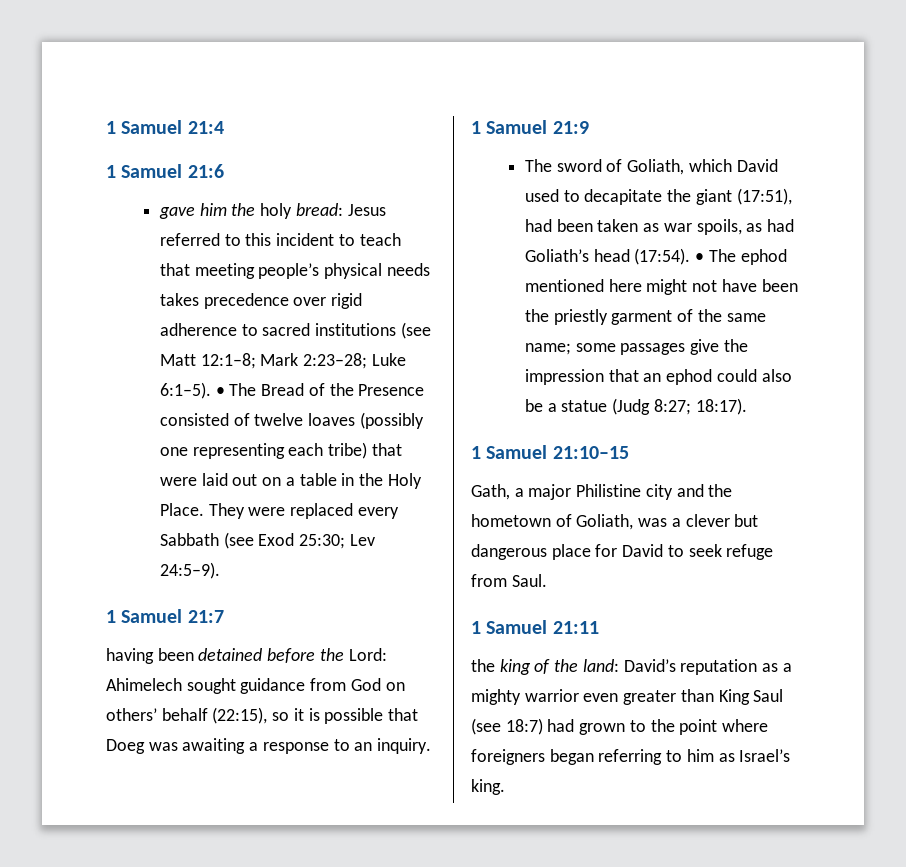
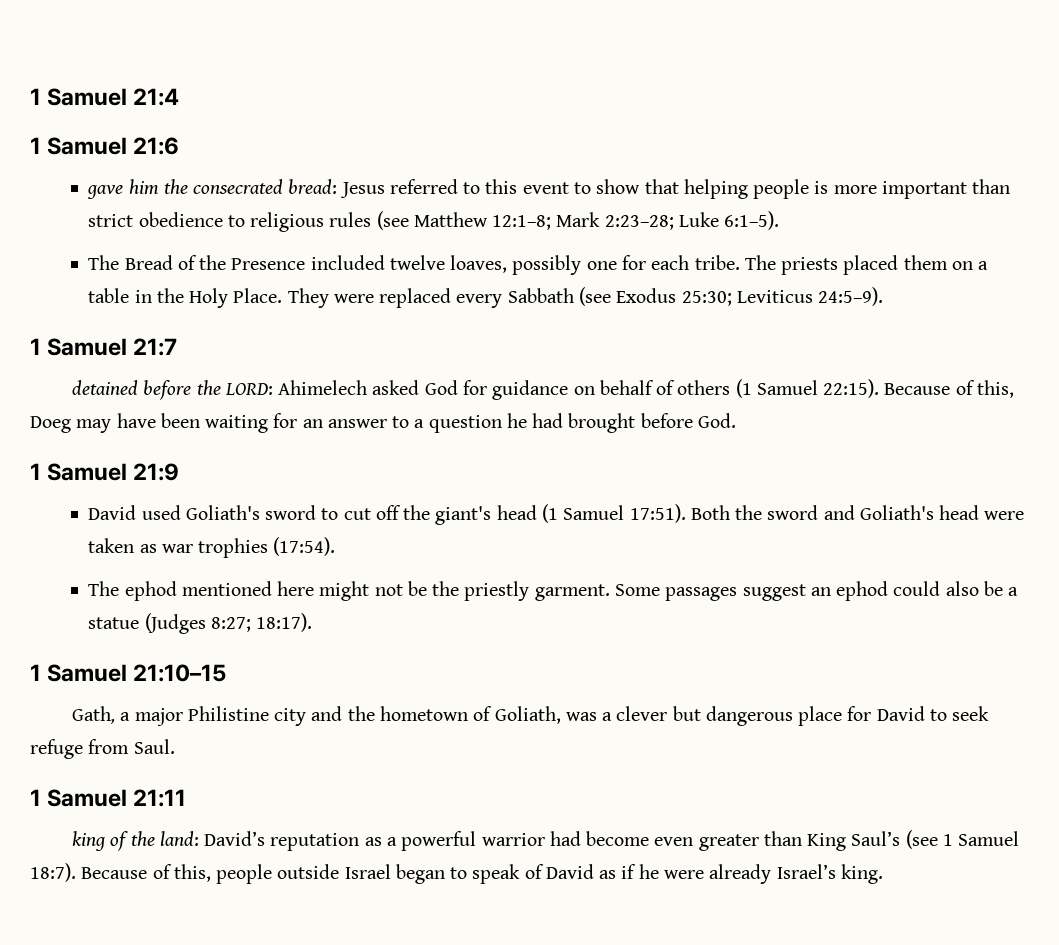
- gave him the holy bread: Jesus referred to this incident to teach that meeting people’s physical needs takes precedence over rigid adherence to sacred institutions (see Matt 12:1–8; Mark 2:23–28; Luke 6:1–5). • The Bread of the Presence consisted of twelve loaves (possibly one representing each tribe) that were laid out on a table in the Holy Place.
+ gave him the consecrated bread: Jesus referred to this event to show that helping people is more important than strict obedience to religious rules (see Matthew 12:1–8; Mark 2:23–28; Luke 6:1–5).
+ The Bread of the Presence included twelve loaves, possibly one for each tribe. The priests placed them on a table in the Holy Place.
- They were replaced every Sabbath (see Exod 25:30; Lev 24:5–9).
+ They were replaced every Sabbath (see Exodus 25:30; Leviticus 24:5–9).
- having been detained before the Lord: Ahimelech sought guidance from God on others’ behalf (22:15), so it is possible that Doeg was awaiting a response to an inquiry.
+ detained before the LORD: Ahimelech asked God for guidance on behalf of others (1 Samuel 22:15). Because of this, Doeg may have been waiting for an answer to a question he had brought before God.
  1 Samuel 21:9
- The sword of Goliath, which David used to decapitate the giant (17:51), had been taken as war spoils, as had Goliath’s head (17:54). • The ephod mentioned here might not have been the priestly garment of the same name; some passages give the impression that an ephod could also be a statue (Judg 8:27; 18:17).
+ David used Goliath's sword to cut off the giant's head (1 Samuel 17:51). Both the sword and Goliath's head were taken as war trophies (17:54).
+ The ephod mentioned here might not be the priestly garment. Some passages suggest an ephod could also be a statue (Judges 8:27; 18:17).
- the king of the land: David’s reputation as a mighty warrior even greater than King Saul (see 18:7) had grown to the point where foreigners began referring to him as Israel’s king.
+ king of the land: David’s reputation as a powerful warrior had become even greater than King Saul’s (see 1 Samuel 18:7). Because of this, people outside Israel began to speak of David as if he were already Israel’s king.

